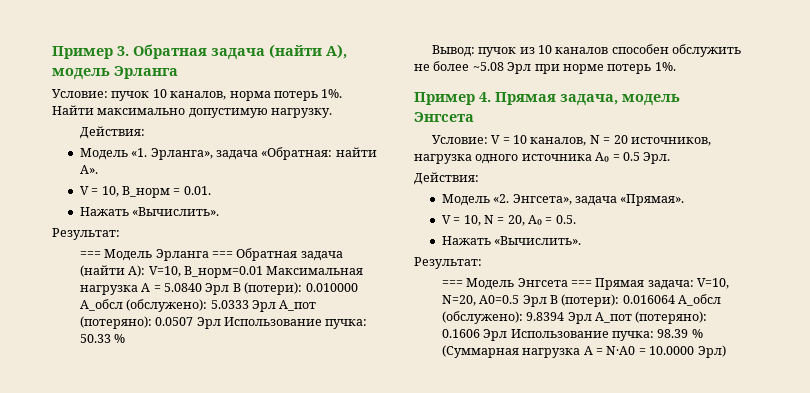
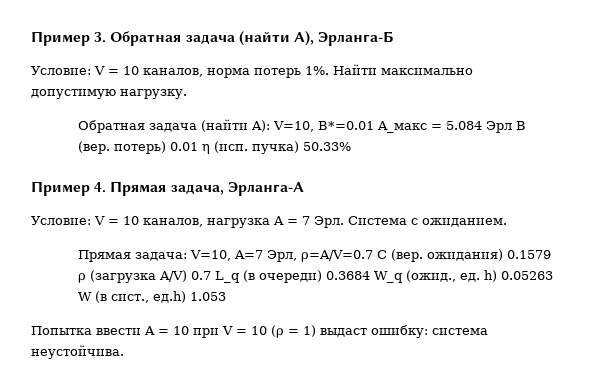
- Пример 3. Обратная задача (найти A), модель Эрланга
- Условие: пучок 10 каналов, норма потерь 1%.
+ Пример 3. Обратная задача (найти A), Эрланга-Б
+ Условие: V = 10 каналов, норма потерь 1%.
  Найти максимально допустимую нагрузку.
- Действия:
- Модель «1. Эрланга», задача «Обратная: найти A».
- V = 10, B_норм = 0.01.
- Нажать «Вычислить».
- Результат:
- === Модель Эрланга === Обратная задача (найти A): V=10, B_норм=0.01 Максимальная нагрузка A = 5.0840 Эрл B (потери): 0.010000 A_обсл (обслужено): 5.0333 Эрл A_пот (потеряно): 0.0507 Эрл Использование пучка: 50.33 %
- Вывод: пучок из 10 каналов способен обслужить не более ~5.08 Эрл при норме потерь 1%.
+ Обратная задача (найти A): V=10, B*=0.01 A_макс = 5.084 Эрл B (вер. потерь) 0.01 η (исп. пучка) 50.33%
- Пример 4. Прямая задача, модель Энгсета
- Условие: V = 10 каналов, N = 20 источников, нагрузка одного источника A₀ = 0.5 Эрл.
- Действия:
- Модель «2. Энгсета», задача «Прямая».
- V = 10, N = 20, A₀ = 0.5.
- Нажать «Вычислить».
- Результат:
- === Модель Энгсета === Прямая задача: V=10, N=20, A0=0.5 Эрл B (потери): 0.016064 A_обсл (обслужено): 9.8394 Эрл A_пот (потеряно): 0.1606 Эрл Использование пучка: 98.39 % (Суммарная нагрузка A = N·A0 = 10.0000 Эрл)
+ Пример 4. Прямая задача, Эрланга-А
+ Условие: V = 10 каналов, нагрузка A = 7 Эрл. Система с ожиданием.
+ Прямая задача: V=10, A=7 Эрл, ρ=A/V=0.7 C (вер. ожидания) 0.1579 ρ (загрузка A/V) 0.7 L_q (в очереди) 0.3684 W_q (ожид., ед. h) 0.05263 W (в сист., ед.h) 1.053
+ Попытка ввести A = 10 при V = 10 (ρ = 1) выдаст ошибку: система неустойчива.

